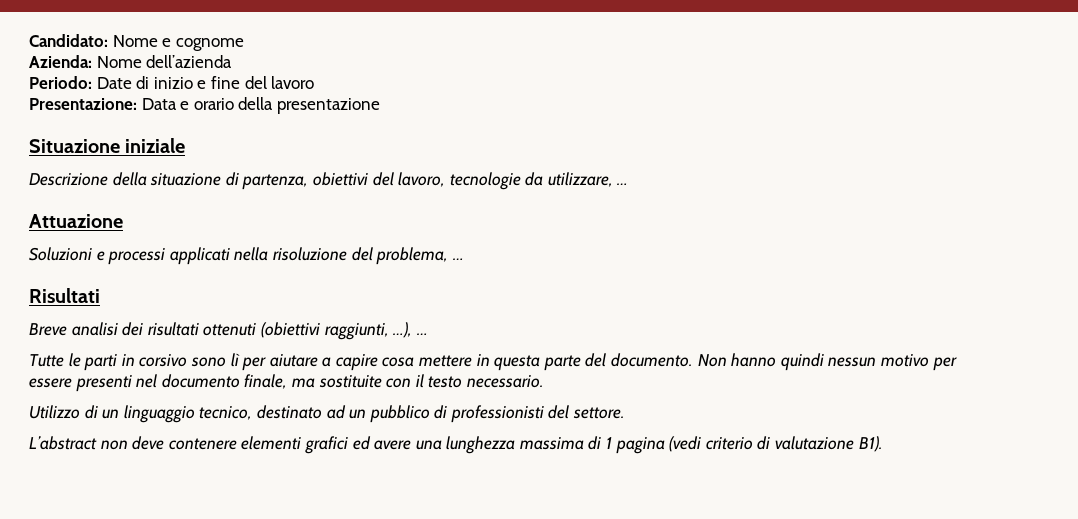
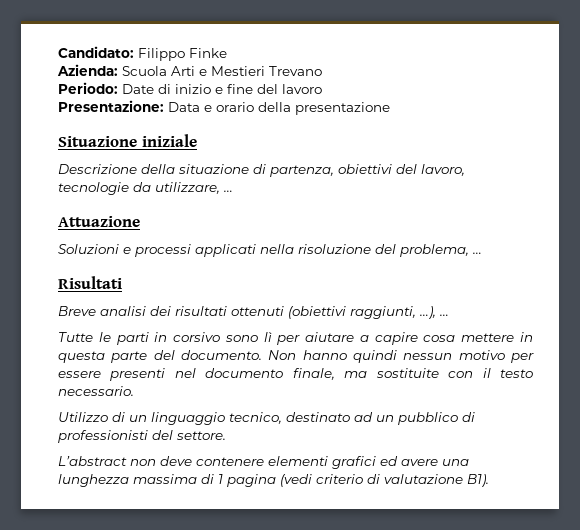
- Candidato: Nome e cognome
- Azienda: Nome dell’azienda
+ Candidato: Filippo Finke
+ Azienda: Scuola Arti e Mestieri Trevano

